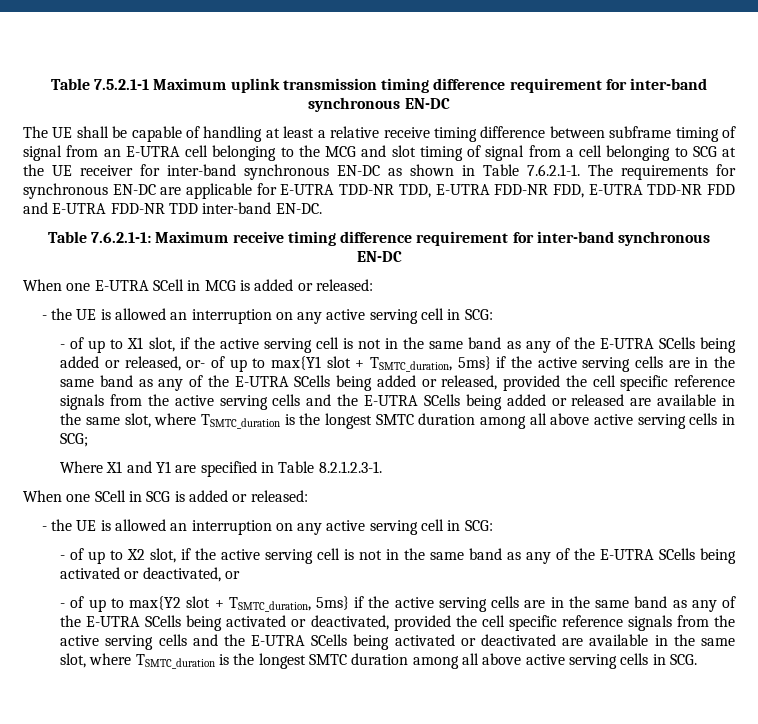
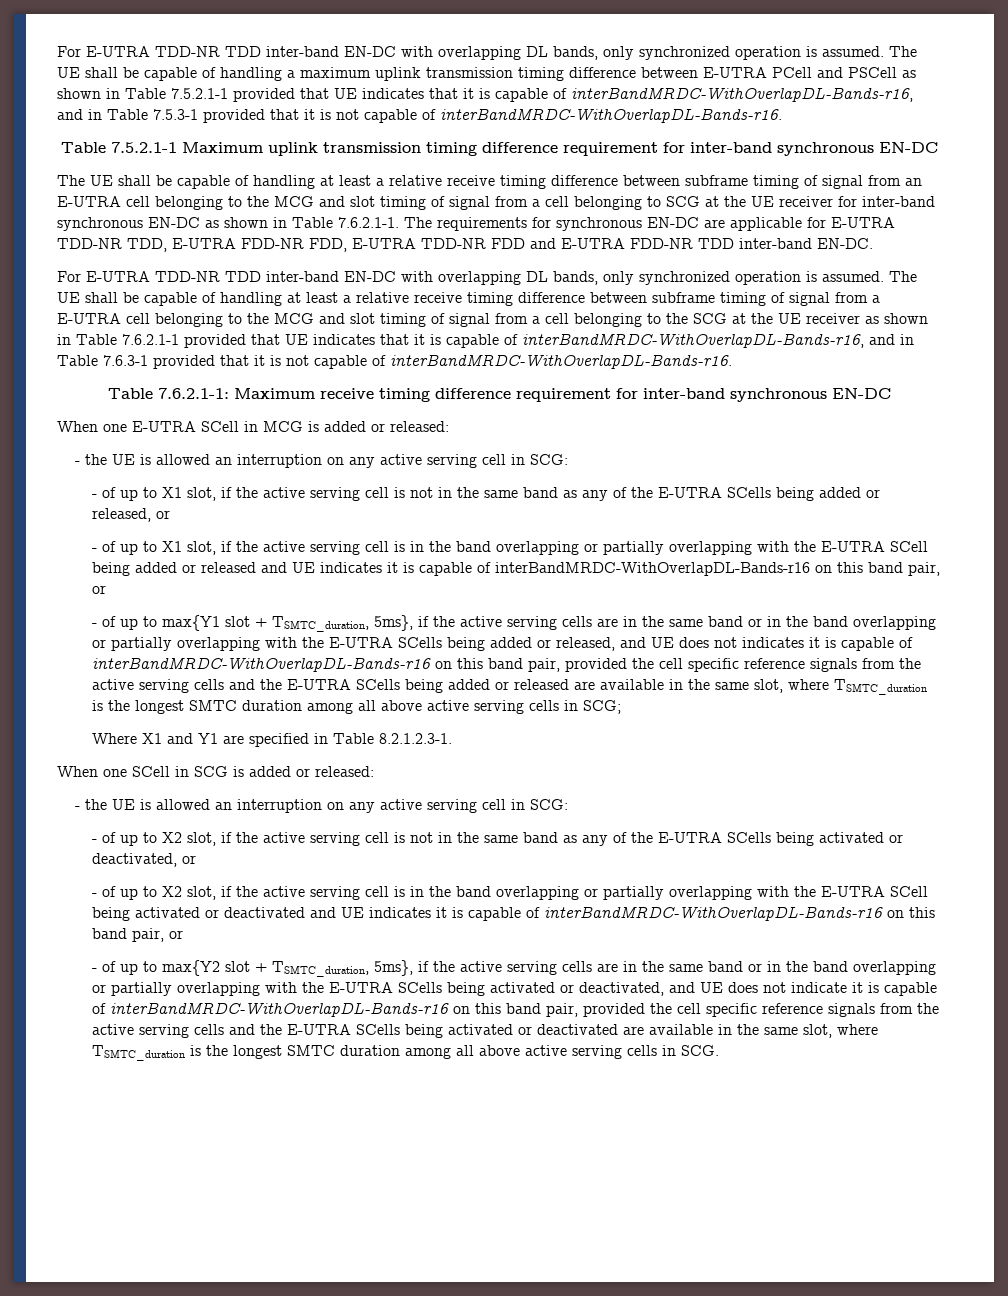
+ For E-UTRA TDD-NR TDD inter-band EN-DC with overlapping DL bands, only synchronized operation is assumed. The UE shall be capable of handling a maximum uplink transmission timing difference between E-UTRA PCell and PSCell as shown in Table 7.5.2.1-1 provided that UE indicates that it is capable of interBandMRDC-WithOverlapDL-Bands-r16, and in Table 7.5.3-1 provided that it is not capable of interBandMRDC-WithOverlapDL-Bands-r16.
+ For E-UTRA TDD-NR TDD inter-band EN-DC with overlapping DL bands, only synchronized operation is assumed. The UE shall be capable of handling at least a relative receive timing difference between subframe timing of signal from a E-UTRA cell belonging to the MCG and slot timing of signal from a cell belonging to the SCG at the UE receiver as shown in Table 7.6.2.1-1 provided that UE indicates that it is capable of interBandMRDC-WithOverlapDL-Bands-r16, and in Table 7.6.3-1 provided that it is not capable of interBandMRDC-WithOverlapDL-Bands-r16.
- - of up to X1 slot, if the active serving cell is not in the same band as any of the E-UTRA SCells being added or released, or- of up to max{Y1 slot + TSMTC_duration, 5ms} if the active serving cells are in the same band as any of the E-UTRA SCells being added or released, provided the cell specific reference signals from the active serving cells and the E-UTRA SCells being added or released are available in the same slot, where TSMTC_duration is the longest SMTC duration among all above active serving cells in SCG;
+ - of up to X1 slot, if the active serving cell is not in the same band as any of the E-UTRA SCells being added or released, or
+ - of up to X1 slot, if the active serving cell is in the band overlapping or partially overlapping with the E-UTRA SCell being added or released and UE indicates it is capable of interBandMRDC-WithOverlapDL-Bands-r16 on this band pair, or
+ - of up to max{Y1 slot + TSMTC_duration, 5ms}, if the active serving cells are in the same band or in the band overlapping or partially overlapping with the E-UTRA SCells being added or released, and UE does not indicates it is capable of interBandMRDC-WithOverlapDL-Bands-r16 on this band pair, provided the cell specific reference signals from the active serving cells and the E-UTRA SCells being added or released are available in the same slot, where TSMTC_duration is the longest SMTC duration among all above active serving cells in SCG;
+ - of up to X2 slot, if the active serving cell is in the band overlapping or partially overlapping with the E-UTRA SCell being activated or deactivated and UE indicates it is capable of interBandMRDC-WithOverlapDL-Bands-r16 on this band pair, or
- - of up to max{Y2 slot + TSMTC_duration, 5ms} if the active serving cells are in the same band as any of the E-UTRA SCells being activated or deactivated, provided the cell specific reference signals from the active serving cells and the E-UTRA SCells being activated or deactivated are available in the same slot, where TSMTC_duration is the longest SMTC duration among all above active serving cells in SCG.
+ - of up to max{Y2 slot + TSMTC_duration, 5ms}, if the active serving cells are in the same band or in the band overlapping or partially overlapping with the E-UTRA SCells being activated or deactivated, and UE does not indicate it is capable of interBandMRDC-WithOverlapDL-Bands-r16 on this band pair, provided the cell specific reference signals from the active serving cells and the E-UTRA SCells being activated or deactivated are available in the same slot, where TSMTC_duration is the longest SMTC duration among all above active serving cells in SCG.

